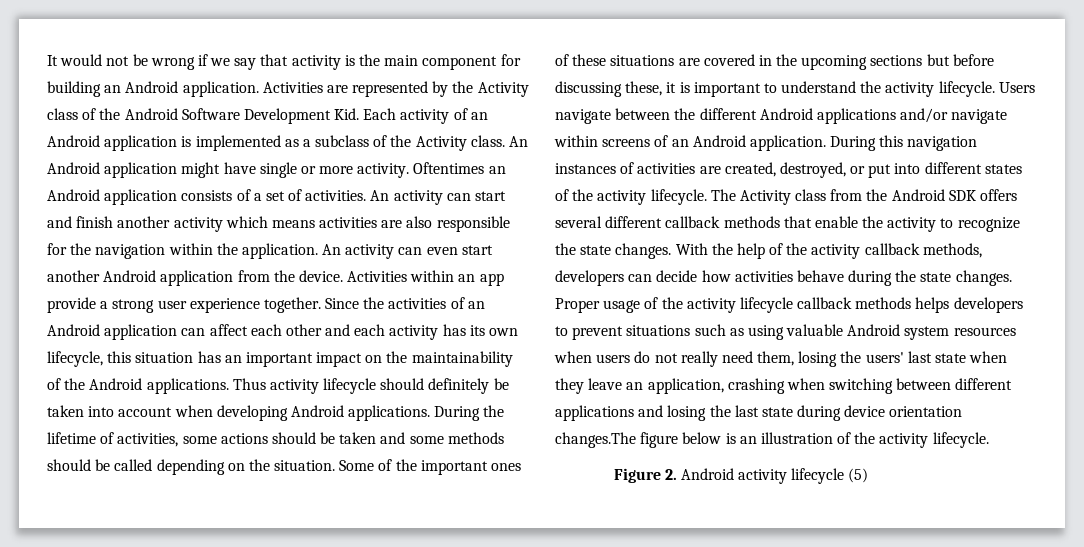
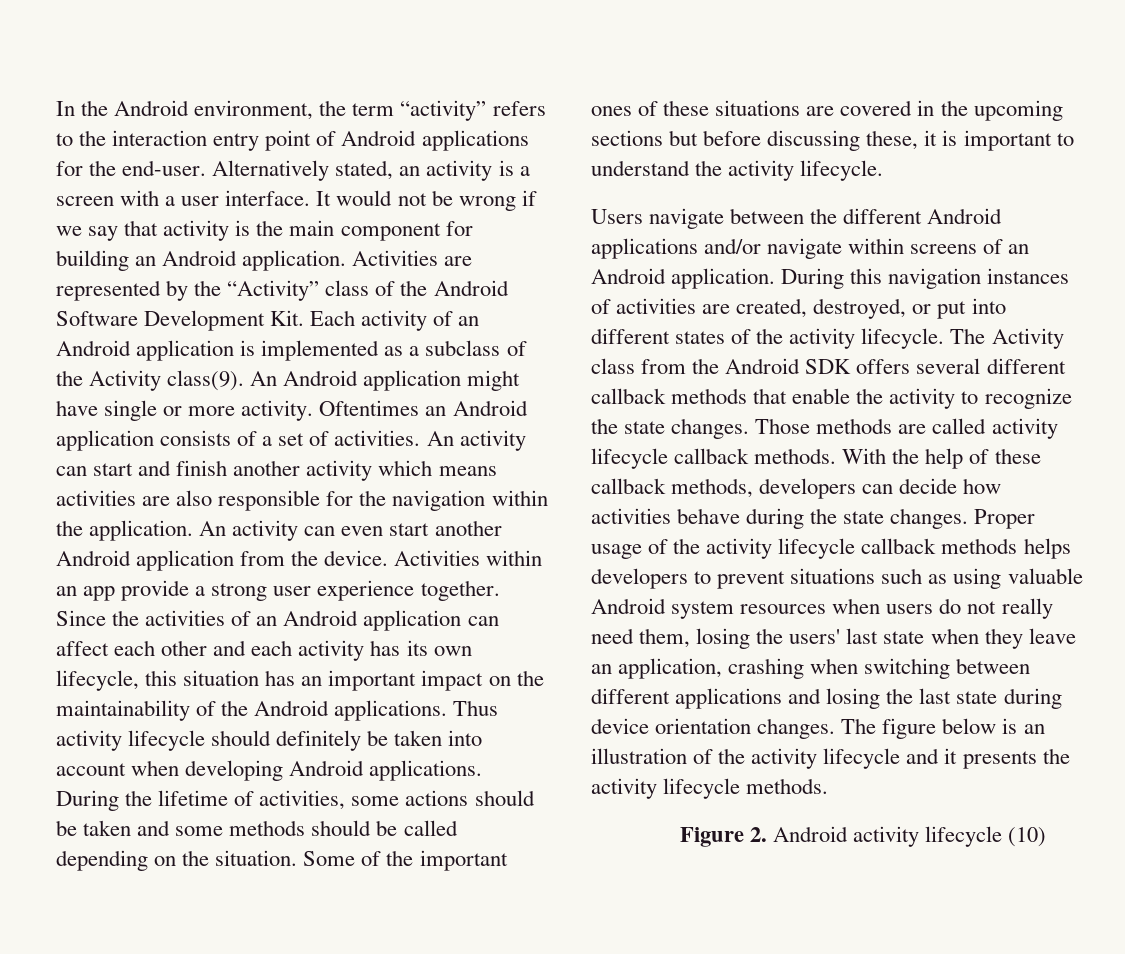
+ In the Android environment, the term “activity” refers to the interaction entry point of Android applications for the end-user. Alternatively stated, an activity is a screen with a user interface.
- Activities are represented by the Activity class of the Android Software Development Kid. Each activity of an Android application is implemented as a subclass of the Activity class.
+ Activities are represented by the “Activity” class of the Android Software Development Kit. Each activity of an Android application is implemented as a subclass of the Activity class(9).
- Some of the important ones of these situations are covered in the upcoming sections but before discussing these, it is important to understand the activity lifecycle. Users navigate between the different Android applications and/or navigate within screens of an Android application.
+ Some of the important ones of these situations are covered in the upcoming sections but before discussing these, it is important to understand the activity lifecycle.
+ Users navigate between the different Android applications and/or navigate within screens of an Android application.
+ Those methods are called activity lifecycle callback methods.
- With the help of the activity callback methods, developers can decide how activities behave during the state changes.
+ With the help of these callback methods, developers can decide how activities behave during the state changes.
- Proper usage of the activity lifecycle callback methods helps developers to prevent situations such as using valuable Android system resources when users do not really need them, losing the users' last state when they leave an application, crashing when switching between different applications and losing the last state during device orientation changes.The figure below is an illustration of the activity lifecycle.
+ Proper usage of the activity lifecycle callback methods helps developers to prevent situations such as using valuable Android system resources when users do not really need them, losing the users' last state when they leave an application, crashing when switching between different applications and losing the last state during device orientation changes. The figure below is an illustration of the activity lifecycle and it presents the activity lifecycle methods.
- Figure 2. Android activity lifecycle (5)
+ Figure 2. Android activity lifecycle (10)

